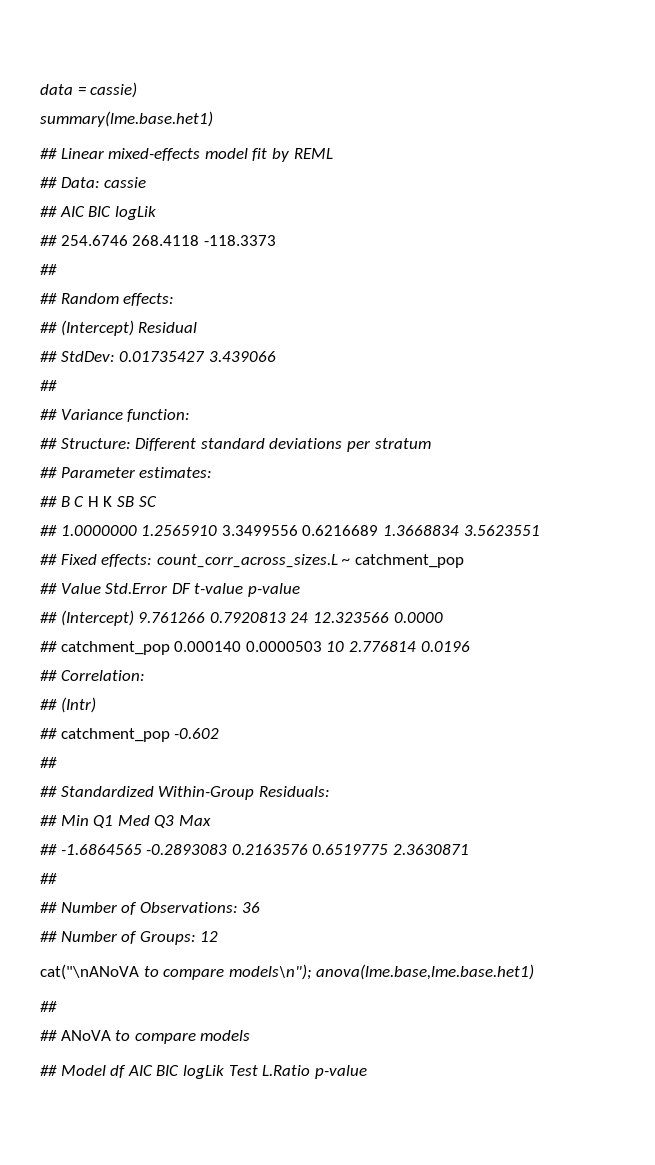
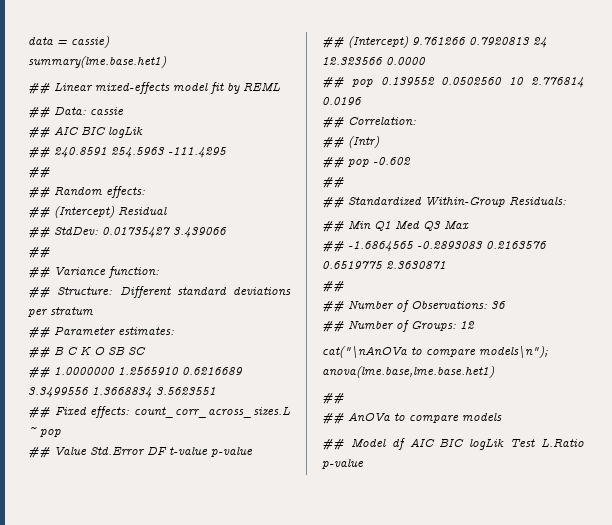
- ## 254.6746 268.4118 -118.3373
+ ## 240.8591 254.5963 -111.4295
- ## B C H K SB SC
+ ## B C K O SB SC
- ## 1.0000000 1.2565910 3.3499556 0.6216689 1.3668834 3.5623551
+ ## 1.0000000 1.2565910 0.6216689 3.3499556 1.3668834 3.5623551
- ## Fixed effects: count_corr_across_sizes.L ~ catchment_pop
+ ## Fixed effects: count_corr_across_sizes.L ~ pop
- ## catchment_pop 0.000140 0.0000503 10 2.776814 0.0196
+ ## pop 0.139552 0.0502560 10 2.776814 0.0196
- ## catchment_pop -0.602
+ ## pop -0.602
- cat("\nANoVA to compare models\n"); anova(lme.base,lme.base.het1)
+ cat("\nAnOVa to compare models\n"); anova(lme.base,lme.base.het1)
- ## ANoVA to compare models
+ ## AnOVa to compare models

